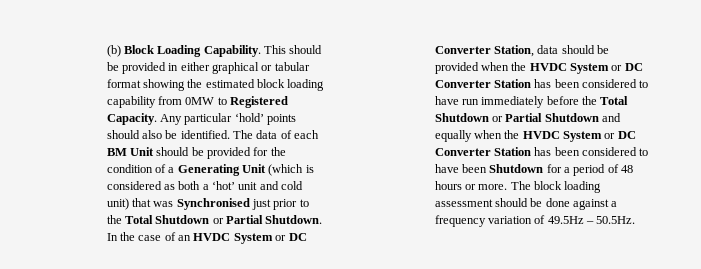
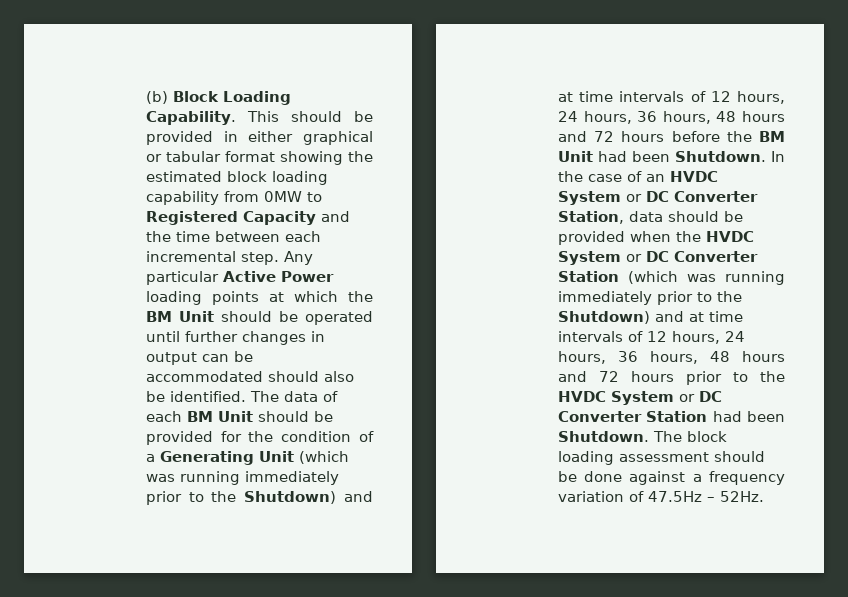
- This should be provided in either graphical or tabular format showing the estimated block loading capability from 0MW to Registered Capacity. Any particular ‘hold’ points should also be identified.
+ This should be provided in either graphical or tabular format showing the estimated block loading capability from 0MW to Registered Capacity and the time between each incremental step. Any particular Active Power loading points at which the BM Unit should be operated until further changes in output can be accommodated should also be identified.
- The data of each BM Unit should be provided for the condition of a Generating Unit (which is considered as both a ‘hot’ unit and cold unit) that was Synchronised just prior to the Total Shutdown or Partial Shutdown.
+ The data of each BM Unit should be provided for the condition of a Generating Unit (which was running immediately prior to the Shutdown) and at time intervals of 12 hours, 24 hours, 36 hours, 48 hours and 72 hours before the BM Unit had been Shutdown.
- In the case of an HVDC System or DC Converter Station, data should be provided when the HVDC System or DC Converter Station has been considered to have run immediately before the Total Shutdown or Partial Shutdown and equally when the HVDC System or DC Converter Station has been considered to have been Shutdown for a period of 48 hours or more.
+ In the case of an HVDC System or DC Converter Station, data should be provided when the HVDC System or DC Converter Station (which was running immediately prior to the Shutdown) and at time intervals of 12 hours, 24 hours, 36 hours, 48 hours and 72 hours prior to the HVDC System or DC Converter Station had been Shutdown.
- The block loading assessment should be done against a frequency variation of 49.5Hz – 50.5Hz.
+ The block loading assessment should be done against a frequency variation of 47.5Hz – 52Hz.

